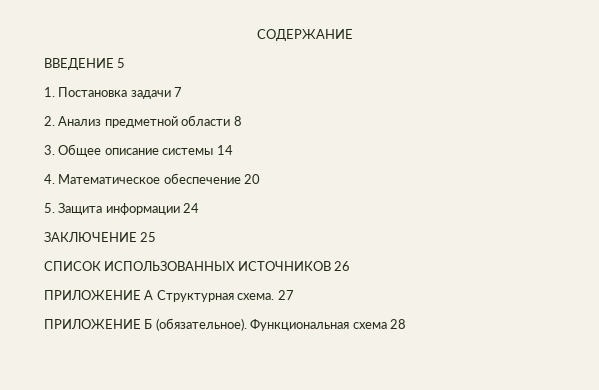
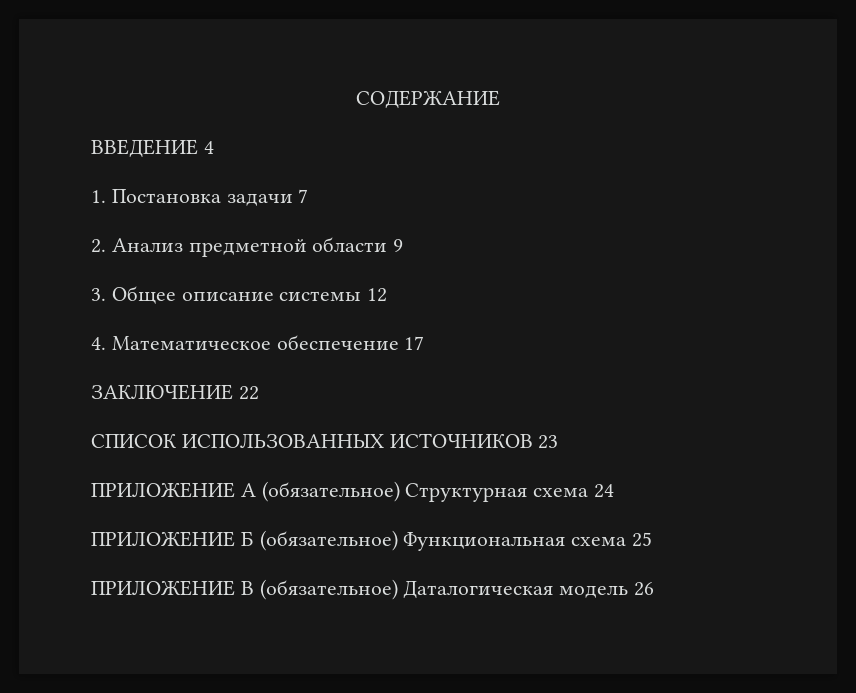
- ВВЕДЕНИЕ 5
+ ВВЕДЕНИЕ 4
- 2. Анализ предметной области 8
+ 2. Анализ предметной области 9
- 3. Общее описание системы 14
+ 3. Общее описание системы 12
- 4. Математическое обеспечение 20
- 5. Защита информации 24
+ 4. Математическое обеспечение 17
- ЗАКЛЮЧЕНИЕ 25
+ ЗАКЛЮЧЕНИЕ 22
- СПИСОК ИСПОЛЬЗОВАННЫХ ИСТОЧНИКОВ 26
+ СПИСОК ИСПОЛЬЗОВАННЫХ ИСТОЧНИКОВ 23
- ПРИЛОЖЕНИЕ А Структурная схема. 27
+ ПРИЛОЖЕНИЕ А (обязательное) Структурная схема 24
- ПРИЛОЖЕНИЕ Б (обязательное). Функциональная схема 28
+ ПРИЛОЖЕНИЕ Б (обязательное) Функциональная схема 25
+ ПРИЛОЖЕНИЕ В (обязательное) Даталогическая модель 26

